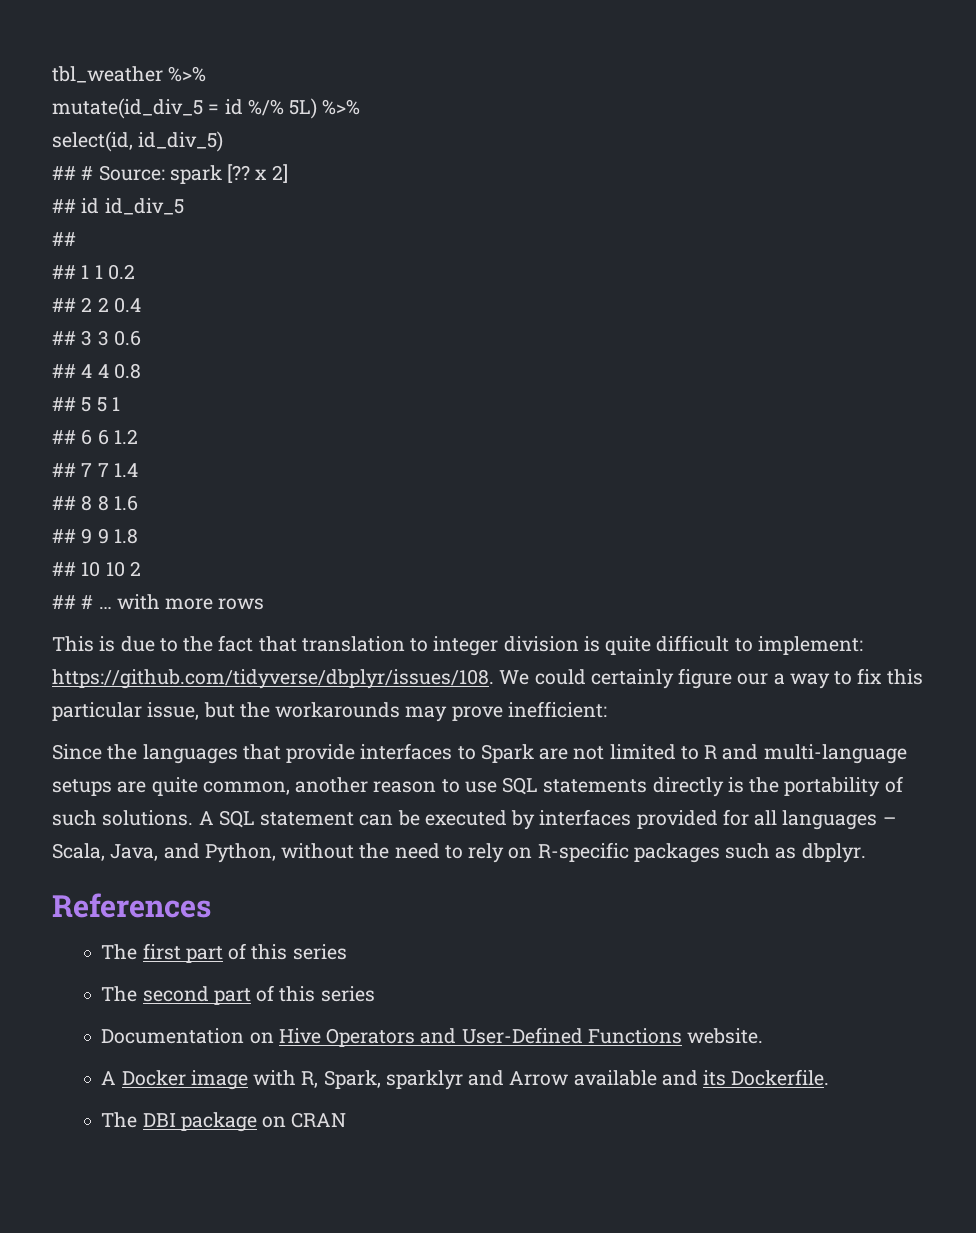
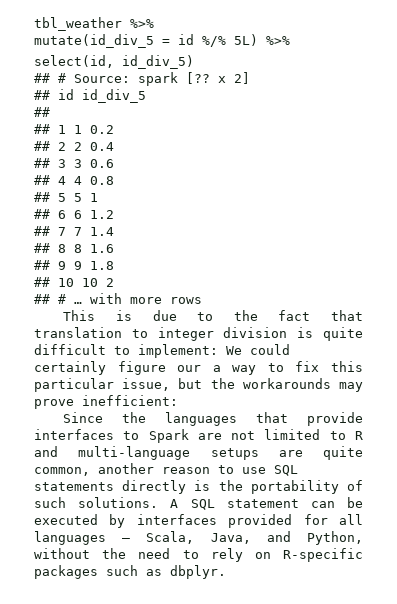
- This is due to the fact that translation to integer division is quite difficult to implement: https://github.com/tidyverse/dbplyr/issues/108. We could certainly figure our a way to fix this particular issue, but the workarounds may prove inefficient:
+ This is due to the fact that translation to integer division is quite difficult to implement: We could certainly figure our a way to fix this particular issue, but the workarounds may prove inefficient:
- References
- The first part of this series
- The second part of this series
- Documentation on Hive Operators and User-Defined Functions website.
- A Docker image with R, Spark, sparklyr and Arrow available and its Dockerfile.
- The DBI package on CRAN

